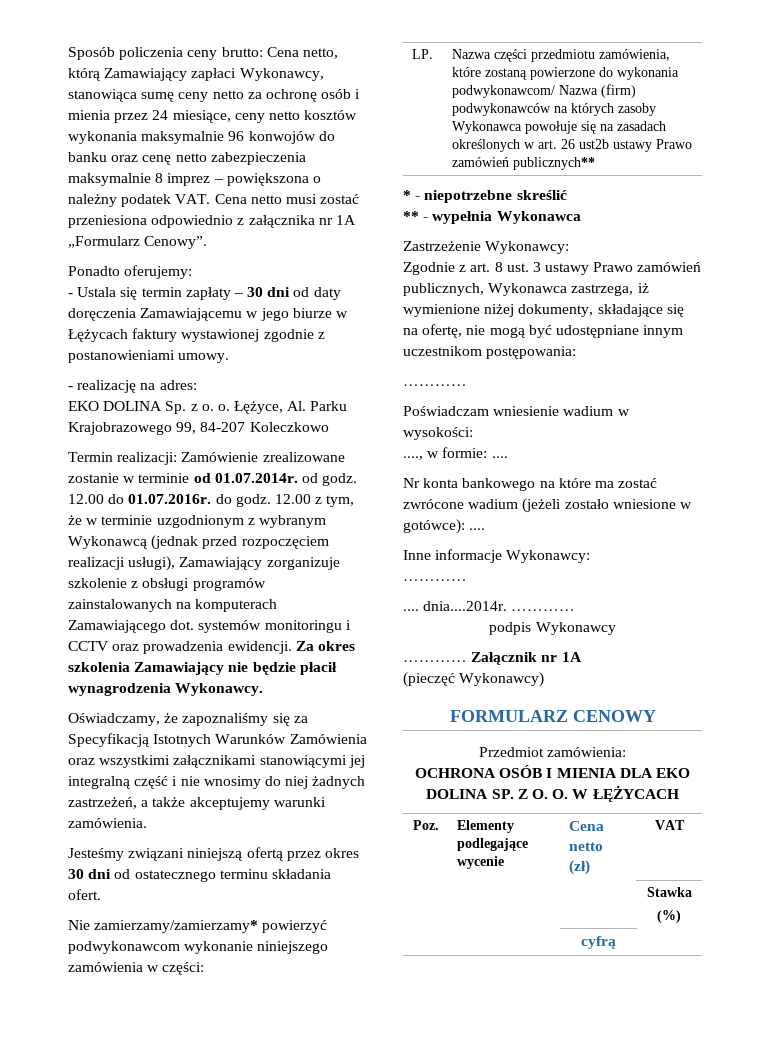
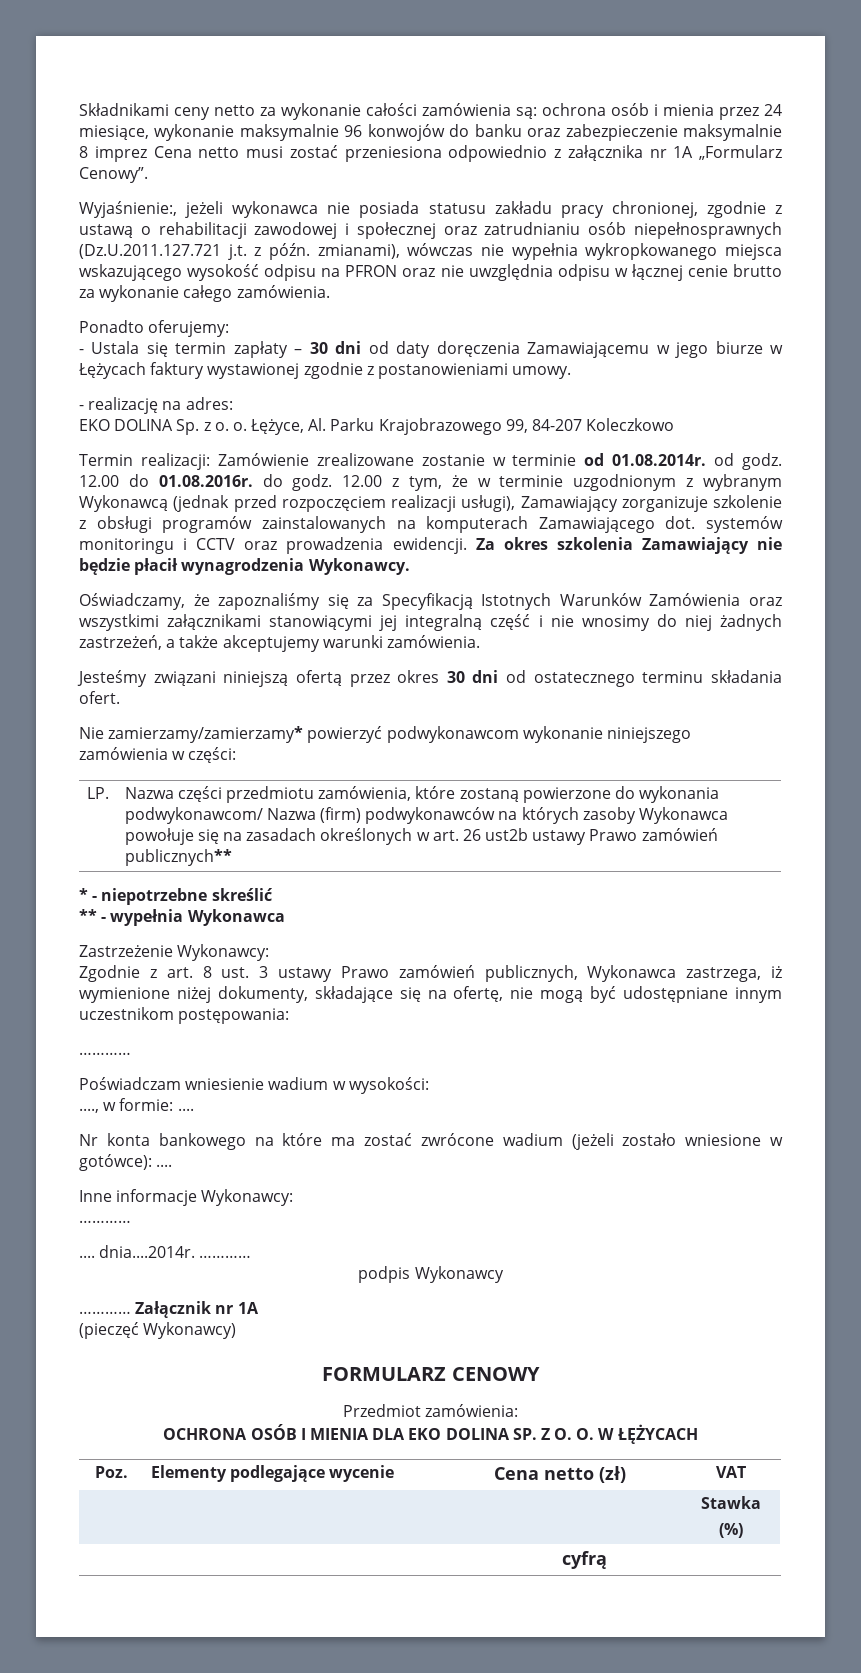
- Sposób policzenia ceny brutto: Cena netto, którą Zamawiający zapłaci Wykonawcy, stanowiąca sumę ceny netto za ochronę osób i mienia przez 24 miesiące, ceny netto kosztów wykonania maksymalnie 96 konwojów do banku oraz cenę netto zabezpieczenia maksymalnie 8 imprez – powiększona o należny podatek VAT. Cena netto musi zostać przeniesiona odpowiednio z załącznika nr 1A „Formularz Cenowy”.
+ Składnikami ceny netto za wykonanie całości zamówienia są: ochrona osób i mienia przez 24 miesiące, wykonanie maksymalnie 96 konwojów do banku oraz zabezpieczenie maksymalnie 8 imprez Cena netto musi zostać przeniesiona odpowiednio z załącznika nr 1A „Formularz Cenowy”.
+ Wyjaśnienie:, jeżeli wykonawca nie posiada statusu zakładu pracy chronionej, zgodnie z ustawą o rehabilitacji zawodowej i społecznej oraz zatrudnianiu osób niepełnosprawnych (Dz.U.2011.127.721 j.t. z późn. zmianami), wówczas nie wypełnia wykropkowanego miejsca wskazującego wysokość odpisu na PFRON oraz nie uwzględnia odpisu w łącznej cenie brutto za wykonanie całego zamówienia.
- Termin realizacji: Zamówienie zrealizowane zostanie w terminie od 01.07.2014r. od godz.
+ Termin realizacji: Zamówienie zrealizowane zostanie w terminie od 01.08.2014r. od godz.
- 12.00 do 01.07.2016r. do godz.
+ 12.00 do 01.08.2016r. do godz.

